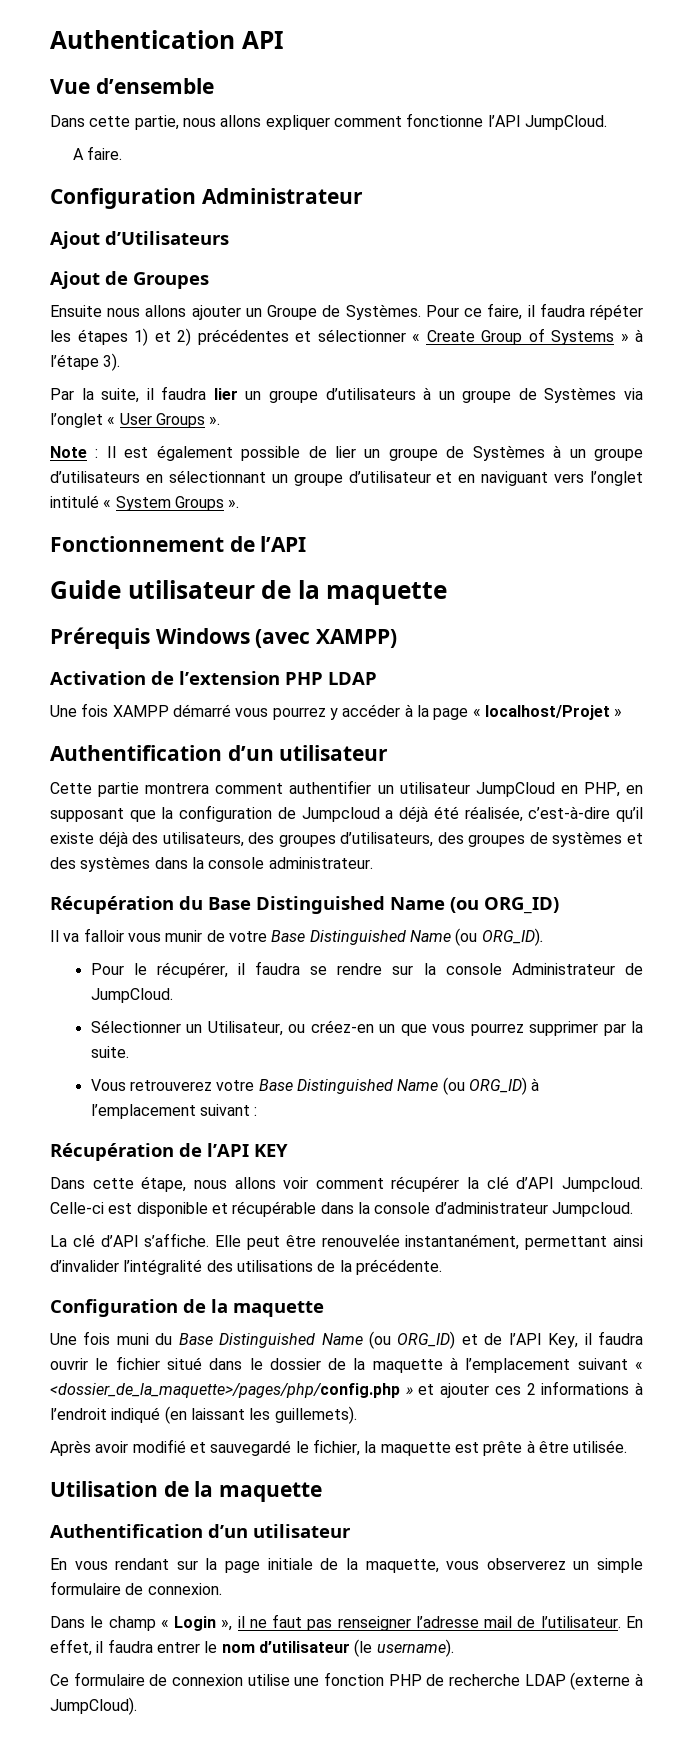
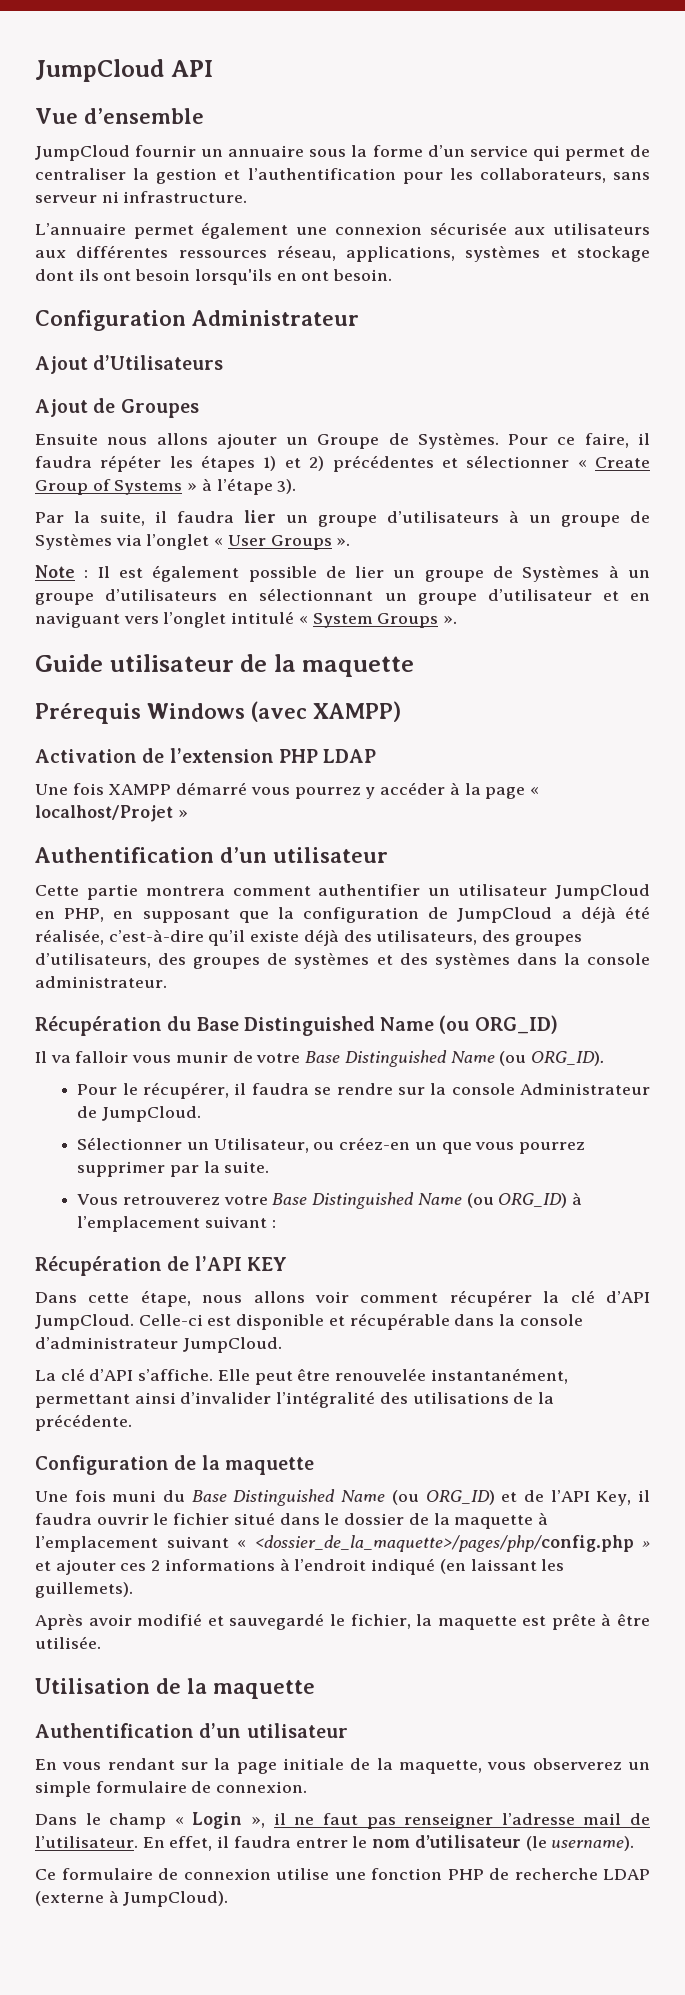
- Authentication API
+ JumpCloud API
- Dans cette partie, nous allons expliquer comment fonctionne l’API JumpCloud.
- A faire.
+ JumpCloud fournir un annuaire sous la forme d’un service qui permet de centraliser la gestion et l’authentification pour les collaborateurs, sans serveur ni infrastructure.
+ L’annuaire permet également une connexion sécurisée aux utilisateurs aux différentes ressources réseau, applications, systèmes et stockage dont ils ont besoin lorsqu'ils en ont besoin.
- Fonctionnement de l’API
- Cette partie montrera comment authentifier un utilisateur JumpCloud en PHP, en supposant que la configuration de Jumpcloud a déjà été réalisée, c’est-à-dire qu’il existe déjà des utilisateurs, des groupes d’utilisateurs, des groupes de systèmes et des systèmes dans la console administrateur.
+ Cette partie montrera comment authentifier un utilisateur JumpCloud en PHP, en supposant que la configuration de JumpCloud a déjà été réalisée, c’est-à-dire qu’il existe déjà des utilisateurs, des groupes d’utilisateurs, des groupes de systèmes et des systèmes dans la console administrateur.
- Dans cette étape, nous allons voir comment récupérer la clé d’API Jumpcloud.
+ Dans cette étape, nous allons voir comment récupérer la clé d’API JumpCloud.
- Celle-ci est disponible et récupérable dans la console d’administrateur Jumpcloud.
+ Celle-ci est disponible et récupérable dans la console d’administrateur JumpCloud.

